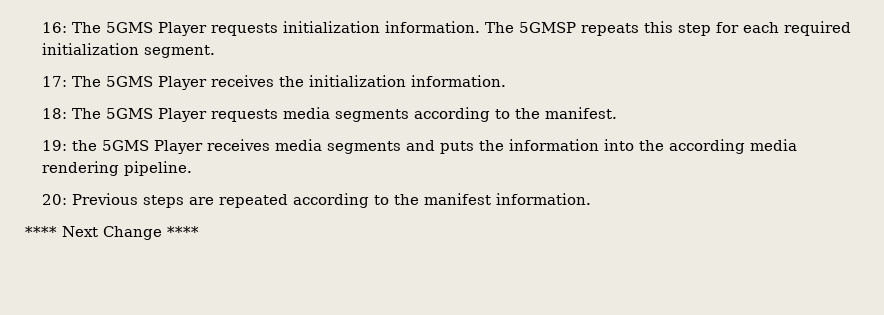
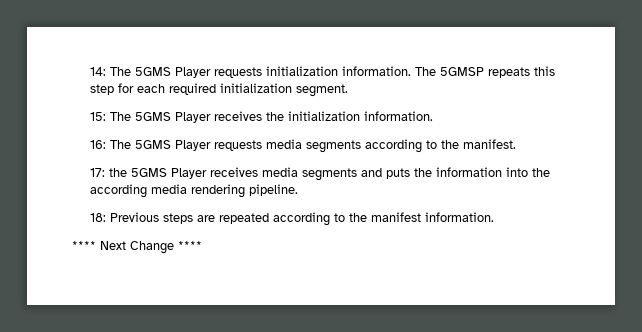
- 16: The 5GMS Player requests initialization information.
+ 14: The 5GMS Player requests initialization information.
- 17: The 5GMS Player receives the initialization information.
+ 15: The 5GMS Player receives the initialization information.
- 18: The 5GMS Player requests media segments according to the manifest.
+ 16: The 5GMS Player requests media segments according to the manifest.
- 19: the 5GMS Player receives media segments and puts the information into the according media rendering pipeline.
+ 17: the 5GMS Player receives media segments and puts the information into the according media rendering pipeline.
- 20: Previous steps are repeated according to the manifest information.
+ 18: Previous steps are repeated according to the manifest information.

